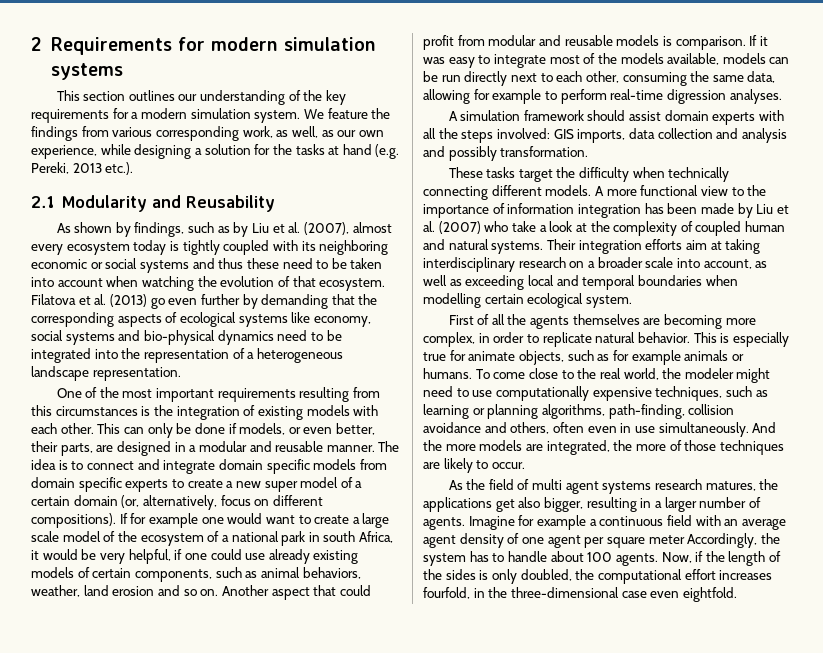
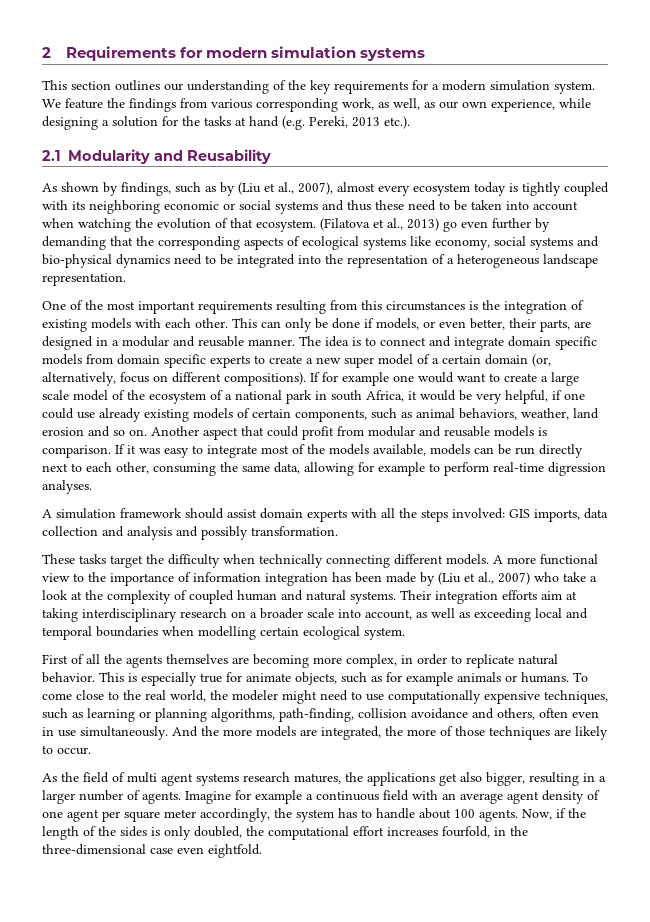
- As shown by findings, such as by Liu et al. (2007), almost every ecosystem today is tightly coupled with its neighboring economic or social systems and thus these need to be taken into account when watching the evolution of that ecosystem.
+ As shown by findings, such as by (Liu et al., 2007), almost every ecosystem today is tightly coupled with its neighboring economic or social systems and thus these need to be taken into account when watching the evolution of that ecosystem.
- Filatova et al. (2013) go even further by demanding that the corresponding aspects of ecological systems like economy, social systems and bio-physical dynamics need to be integrated into the representation of a heterogeneous landscape representation.
+ (Filatova et al., 2013) go even further by demanding that the corresponding aspects of ecological systems like economy, social systems and bio-physical dynamics need to be integrated into the representation of a heterogeneous landscape representation.
- A more functional view to the importance of information integration has been made by Liu et al. (2007) who take a look at the complexity of coupled human and natural systems.
+ A more functional view to the importance of information integration has been made by (Liu et al., 2007) who take a look at the complexity of coupled human and natural systems.
- Imagine for example a continuous field with an average agent density of one agent per square meter Accordingly, the system has to handle about 100 agents.
+ Imagine for example a continuous field with an average agent density of one agent per square meter accordingly, the system has to handle about 100 agents.

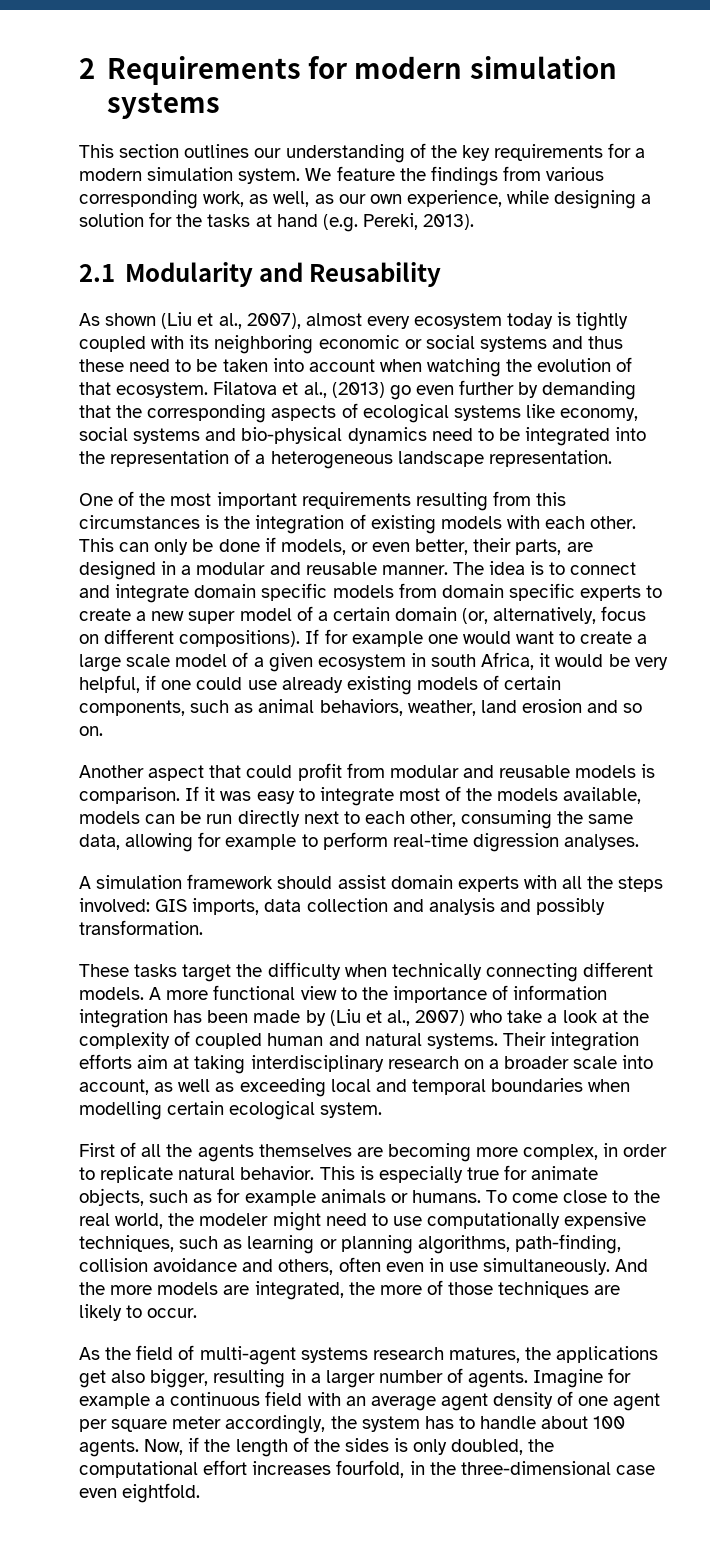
- We feature the findings from various corresponding work, as well, as our own experience, while designing a solution for the tasks at hand (e.g. Pereki, 2013 etc.).
+ We feature the findings from various corresponding work, as well, as our own experience, while designing a solution for the tasks at hand (e.g. Pereki, 2013).
- As shown by findings, such as by (Liu et al., 2007), almost every ecosystem today is tightly coupled with its neighboring economic or social systems and thus these need to be taken into account when watching the evolution of that ecosystem.
+ As shown (Liu et al., 2007), almost every ecosystem today is tightly coupled with its neighboring economic or social systems and thus these need to be taken into account when watching the evolution of that ecosystem.
- (Filatova et al., 2013) go even further by demanding that the corresponding aspects of ecological systems like economy, social systems and bio-physical dynamics need to be integrated into the representation of a heterogeneous landscape representation.
+ Filatova et al., (2013) go even further by demanding that the corresponding aspects of ecological systems like economy, social systems and bio-physical dynamics need to be integrated into the representation of a heterogeneous landscape representation.
- If for example one would want to create a large scale model of the ecosystem of a national park in south Africa, it would be very helpful, if one could use already existing models of certain components, such as animal behaviors, weather, land erosion and so on. Another aspect that could profit from modular and reusable models is comparison.
+ If for example one would want to create a large scale model of a given ecosystem in south Africa, it would be very helpful, if one could use already existing models of certain components, such as animal behaviors, weather, land erosion and so on.
+ Another aspect that could profit from modular and reusable models is comparison.
- As the field of multi agent systems research matures, the applications get also bigger, resulting in a larger number of agents.
+ As the field of multi-agent systems research matures, the applications get also bigger, resulting in a larger number of agents.

